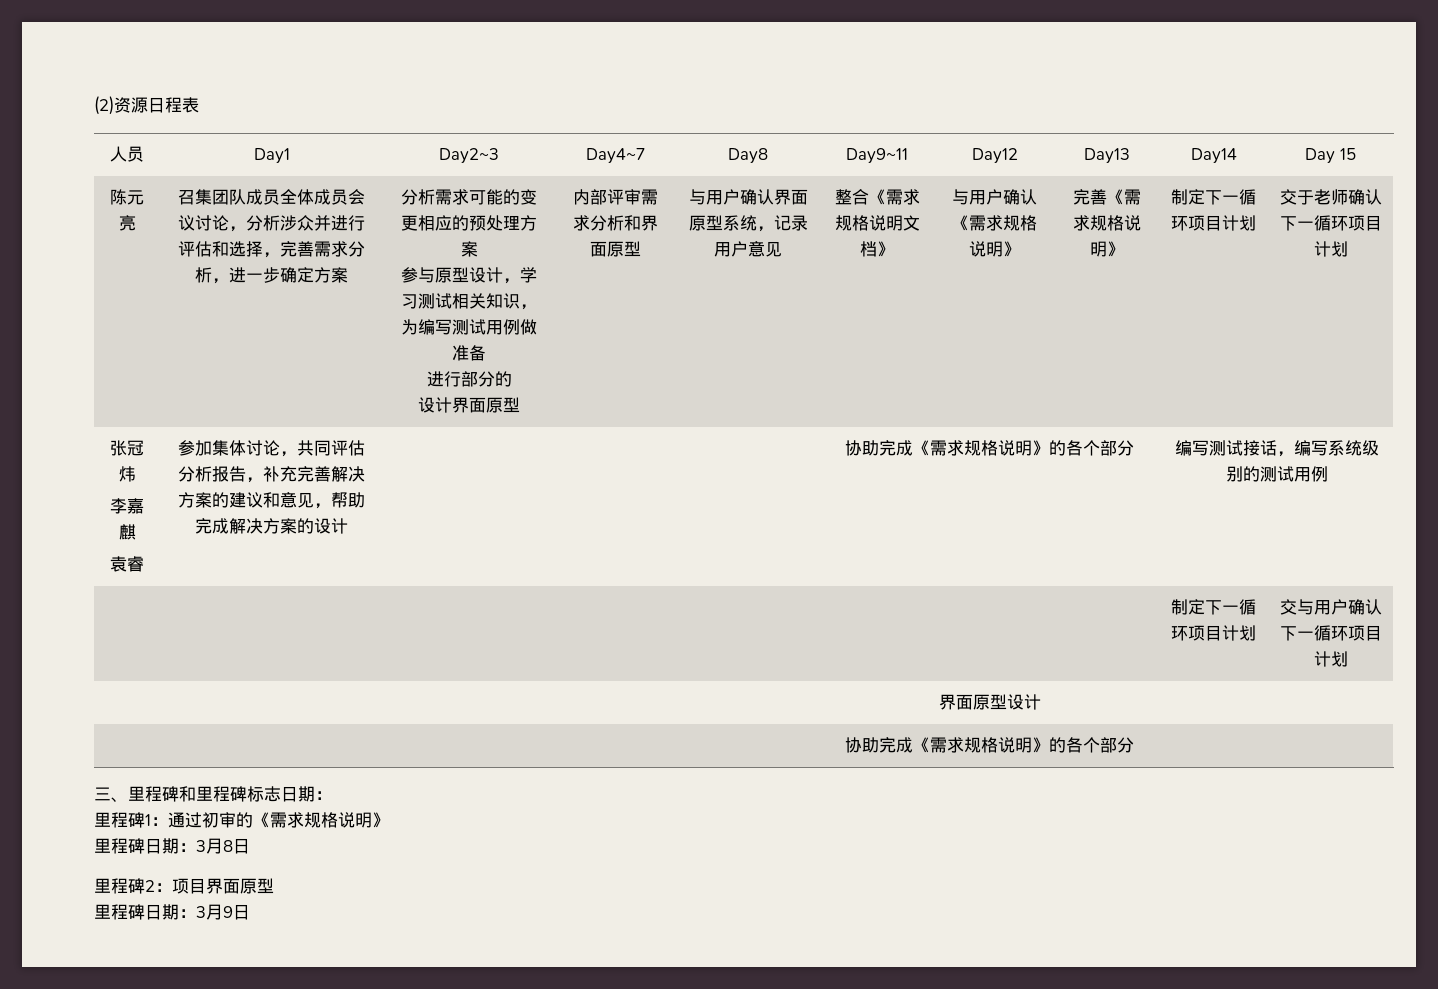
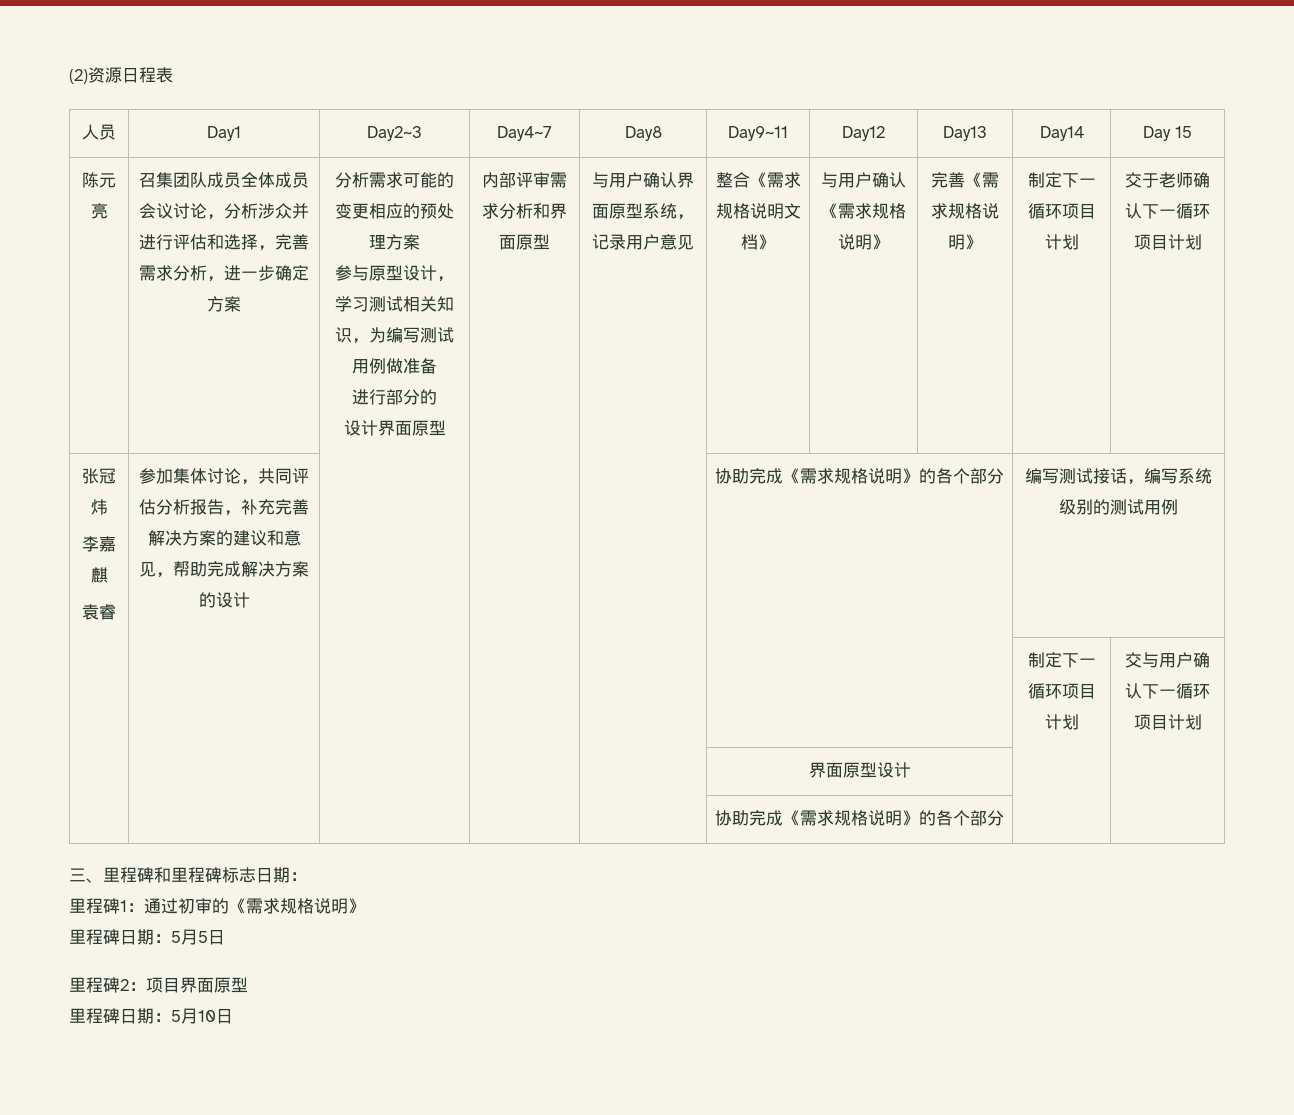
- 里程碑日期：3月8日
+ 里程碑日期：5月5日
- 里程碑日期：3月9日
+ 里程碑日期：5月10日

